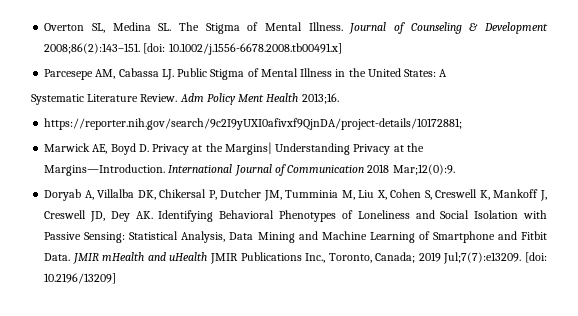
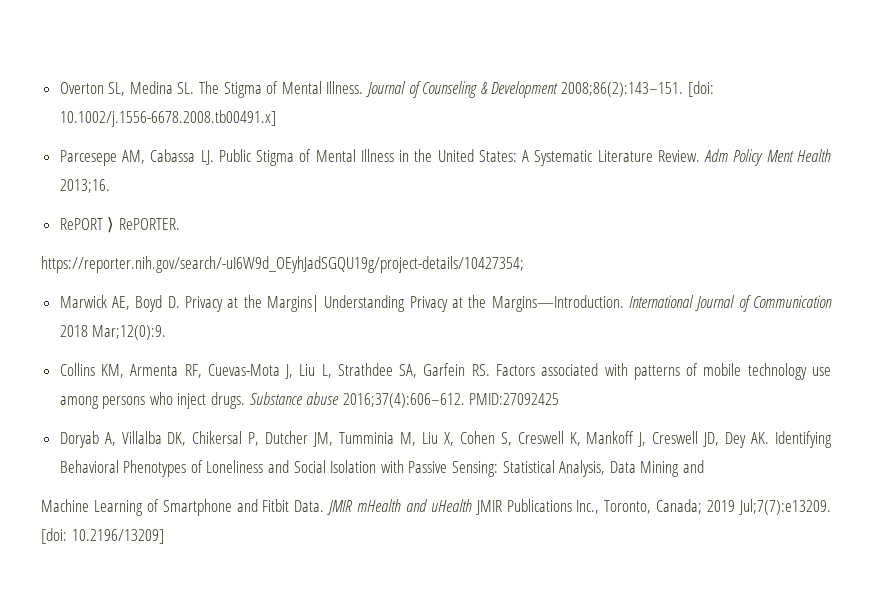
- Parcesepe AM, Cabassa LJ. Public Stigma of Mental Illness in the United States: A
- Systematic Literature Review.
+ Parcesepe AM, Cabassa LJ. Public Stigma of Mental Illness in the United States: A Systematic Literature Review.
- https://reporter.nih.gov/search/9c2I9yUXI0afivxf9QjnDA/project-details/10172881;
+ RePORT ⟩ RePORTER.
+ https://reporter.nih.gov/search/-uI6W9d_OEyhJadSGQU19g/project-details/10427354;
+ Collins KM, Armenta RF, Cuevas-Mota J, Liu L, Strathdee SA, Garfein RS. Factors associated with patterns of mobile technology use among persons who inject drugs. Substance abuse 2016;37(4):606–612. PMID:27092425
- Doryab A, Villalba DK, Chikersal P, Dutcher JM, Tumminia M, Liu X, Cohen S, Creswell K, Mankoff J, Creswell JD, Dey AK. Identifying Behavioral Phenotypes of Loneliness and Social Isolation with Passive Sensing: Statistical Analysis, Data Mining and Machine Learning of Smartphone and Fitbit Data.
+ Doryab A, Villalba DK, Chikersal P, Dutcher JM, Tumminia M, Liu X, Cohen S, Creswell K, Mankoff J, Creswell JD, Dey AK. Identifying Behavioral Phenotypes of Loneliness and Social Isolation with Passive Sensing: Statistical Analysis, Data Mining and
+ Machine Learning of Smartphone and Fitbit Data.

